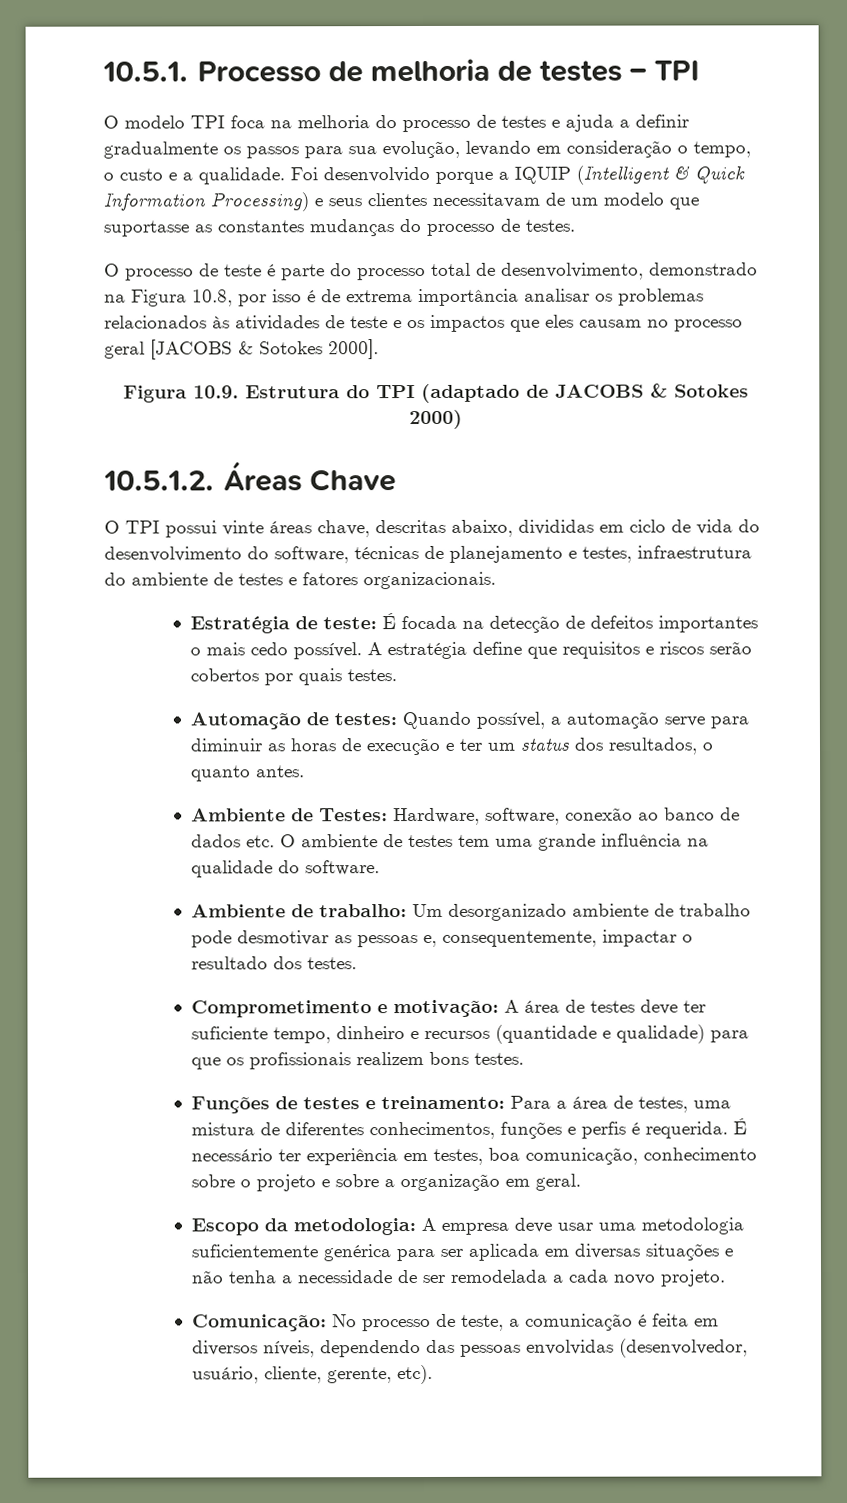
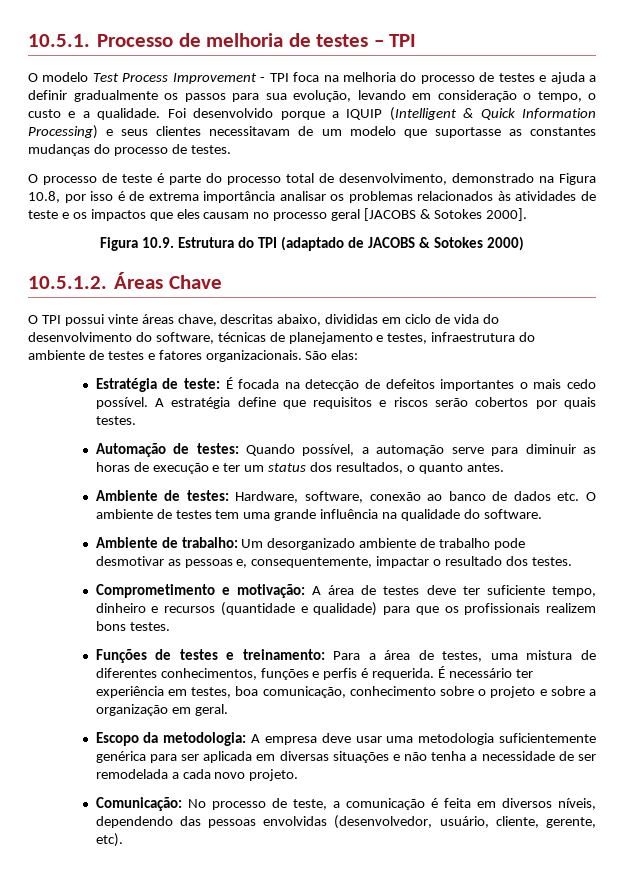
- O modelo TPI foca na melhoria do processo de testes e ajuda a definir gradualmente os passos para sua evolução, levando em consideração o tempo, o custo e a qualidade.
+ O modelo Test Process Improvement - TPI foca na melhoria do processo de testes e ajuda a definir gradualmente os passos para sua evolução, levando em consideração o tempo, o custo e a qualidade.
+ São elas:
- Ambiente de Testes: Hardware, software, conexão ao banco de dados etc. O ambiente de testes tem uma grande influência na qualidade do software.
+ Ambiente de testes: Hardware, software, conexão ao banco de dados etc. O ambiente de testes tem uma grande influência na qualidade do software.

